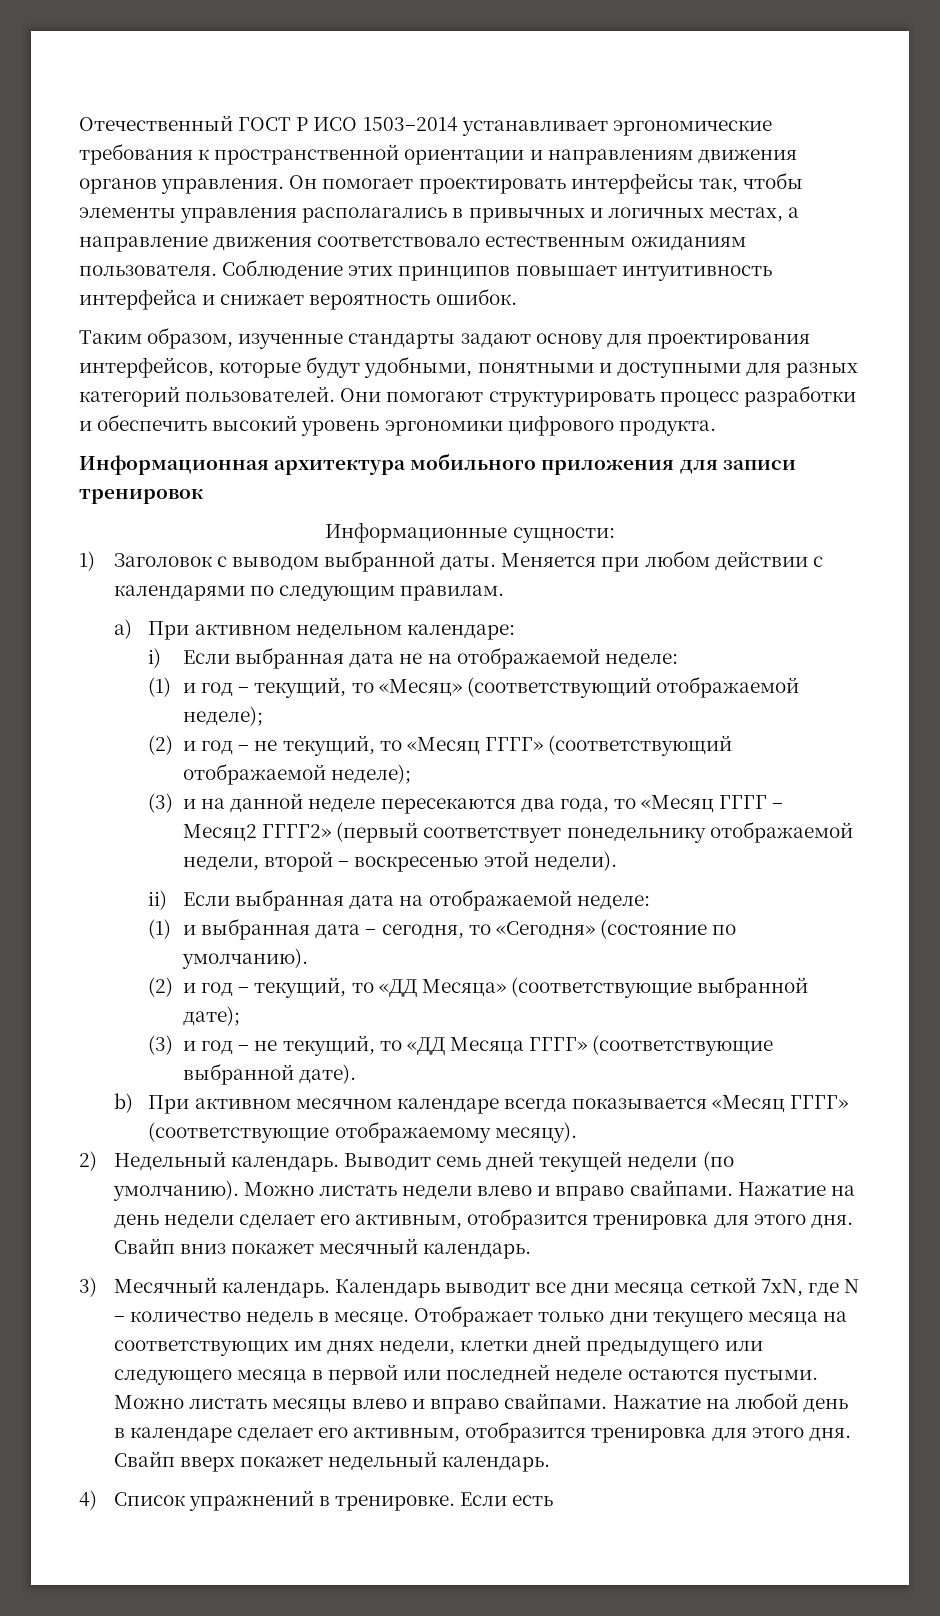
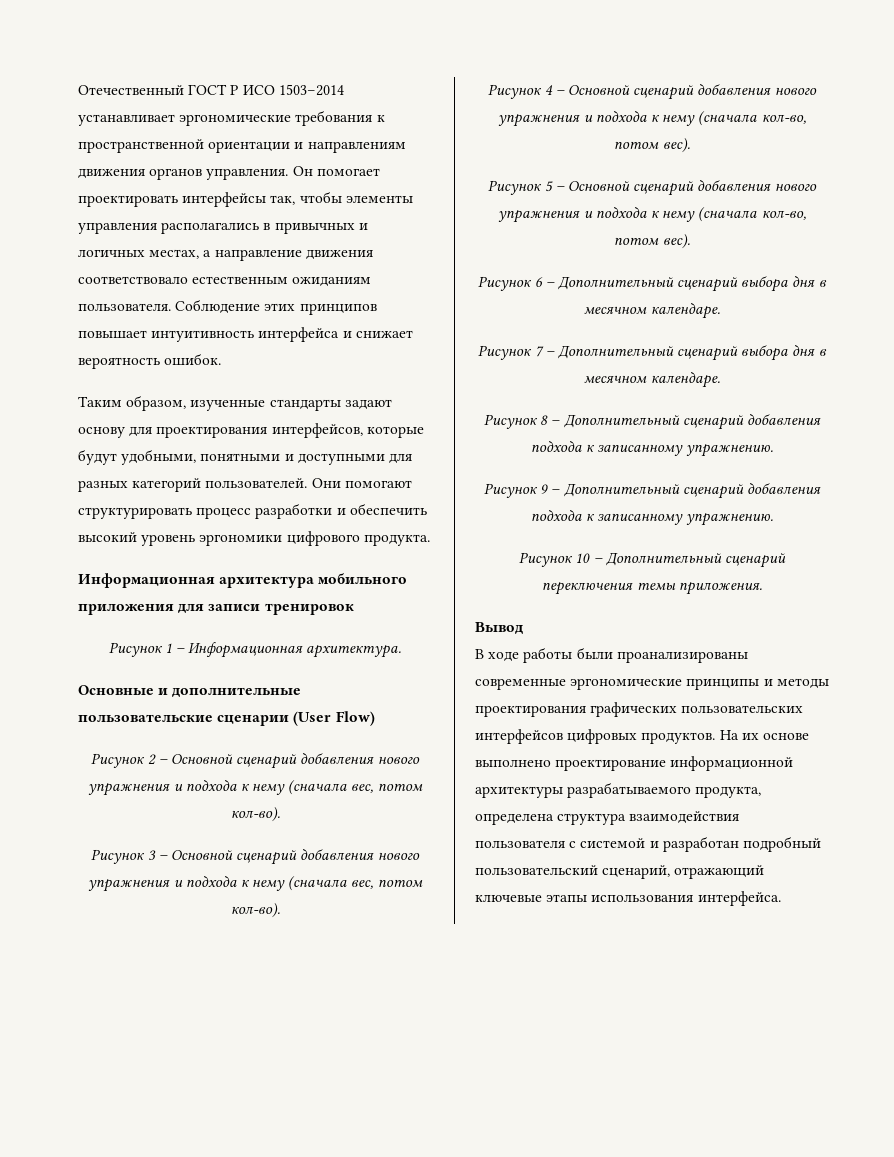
- Информационные сущности:
- 1) Заголовок с выводом выбранной даты. Меняется при любом действии с календарями по следующим правилам.
- a) При активном недельном календаре:
- i) Если выбранная дата не на отображаемой неделе:
- (1) и год – текущий, то «Месяц» (соответствующий отображаемой неделе);
- (2) и год – не текущий, то «Месяц ГГГГ» (соответствующий отображаемой неделе);
- (3) и на данной неделе пересекаются два года, то «Месяц ГГГГ – Месяц2 ГГГГ2» (первый соответствует понедельнику отображаемой недели, второй – воскресенью этой недели).
- ii) Если выбранная дата на отображаемой неделе:
- (1) и выбранная дата – сегодня, то «Сегодня» (состояние по умолчанию).
- (2) и год – текущий, то «ДД Месяца» (соответствующие выбранной дате);
- (3) и год – не текущий, то «ДД Месяца ГГГГ» (соответствующие выбранной дате).
- b) При активном месячном календаре всегда показывается «Месяц ГГГГ» (соответствующие отображаемому месяцу).
- 2) Недельный календарь. Выводит семь дней текущей недели (по умолчанию). Можно листать недели влево и вправо свайпами. Нажатие на день недели сделает его активным, отобразится тренировка для этого дня. Свайп вниз покажет месячный календарь.
- 3) Месячный календарь. Календарь выводит все дни месяца сеткой 7хN, где N – количество недель в месяце. Отображает только дни текущего месяца на соответствующих им днях недели, клетки дней предыдущего или следующего месяца в первой или последней неделе остаются пустыми. Можно листать месяцы влево и вправо свайпами. Нажатие на любой день в календаре сделает его активным, отобразится тренировка для этого дня. Свайп вверх покажет недельный календарь.
- 4) Список упражнений в тренировке. Если есть
+ Рисунок 1 – Информационная архитектура.
+ Основные и дополнительные пользовательские сценарии (User Flow)
+ Рисунок 2 – Основной сценарий добавления нового упражнения и подхода к нему (сначала вес, потом кол-во).
+ Рисунок 3 – Основной сценарий добавления нового упражнения и подхода к нему (сначала вес, потом кол-во).
+ Рисунок 4 – Основной сценарий добавления нового упражнения и подхода к нему (сначала кол-во, потом вес).
+ Рисунок 5 – Основной сценарий добавления нового упражнения и подхода к нему (сначала кол-во, потом вес).
+ Рисунок 6 – Дополнительный сценарий выбора дня в месячном календаре.
+ Рисунок 7 – Дополнительный сценарий выбора дня в месячном календаре.
+ Рисунок 8 – Дополнительный сценарий добавления подхода к записанному упражнению.
+ Рисунок 9 – Дополнительный сценарий добавления подхода к записанному упражнению.
+ Рисунок 10 – Дополнительный сценарий переключения темы приложения.
+ Вывод
+ В ходе работы были проанализированы современные эргономические принципы и методы проектирования графических пользовательских интерфейсов цифровых продуктов. На их основе выполнено проектирование информационной архитектуры разрабатываемого продукта, определена структура взаимодействия пользователя с системой и разработан подробный пользовательский сценарий, отражающий ключевые этапы использования интерфейса.

